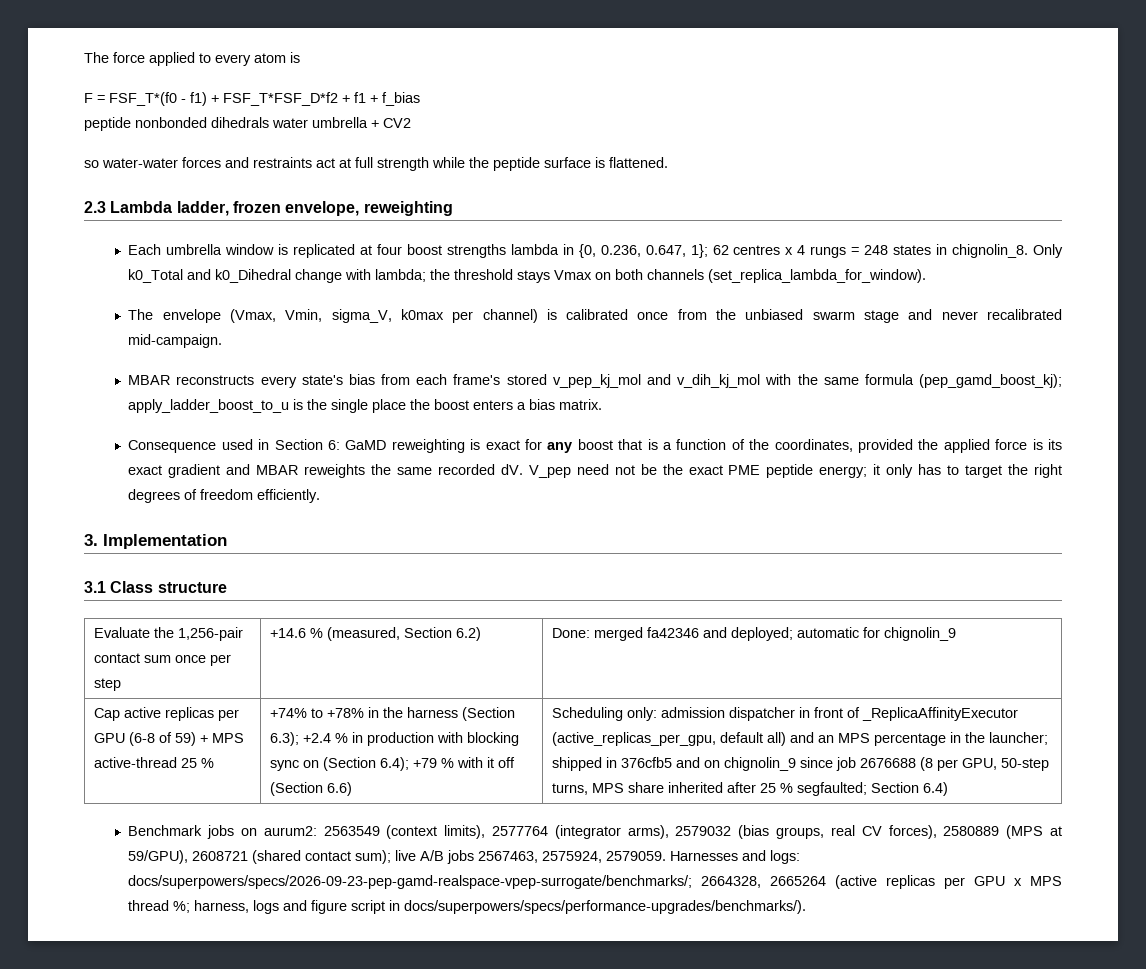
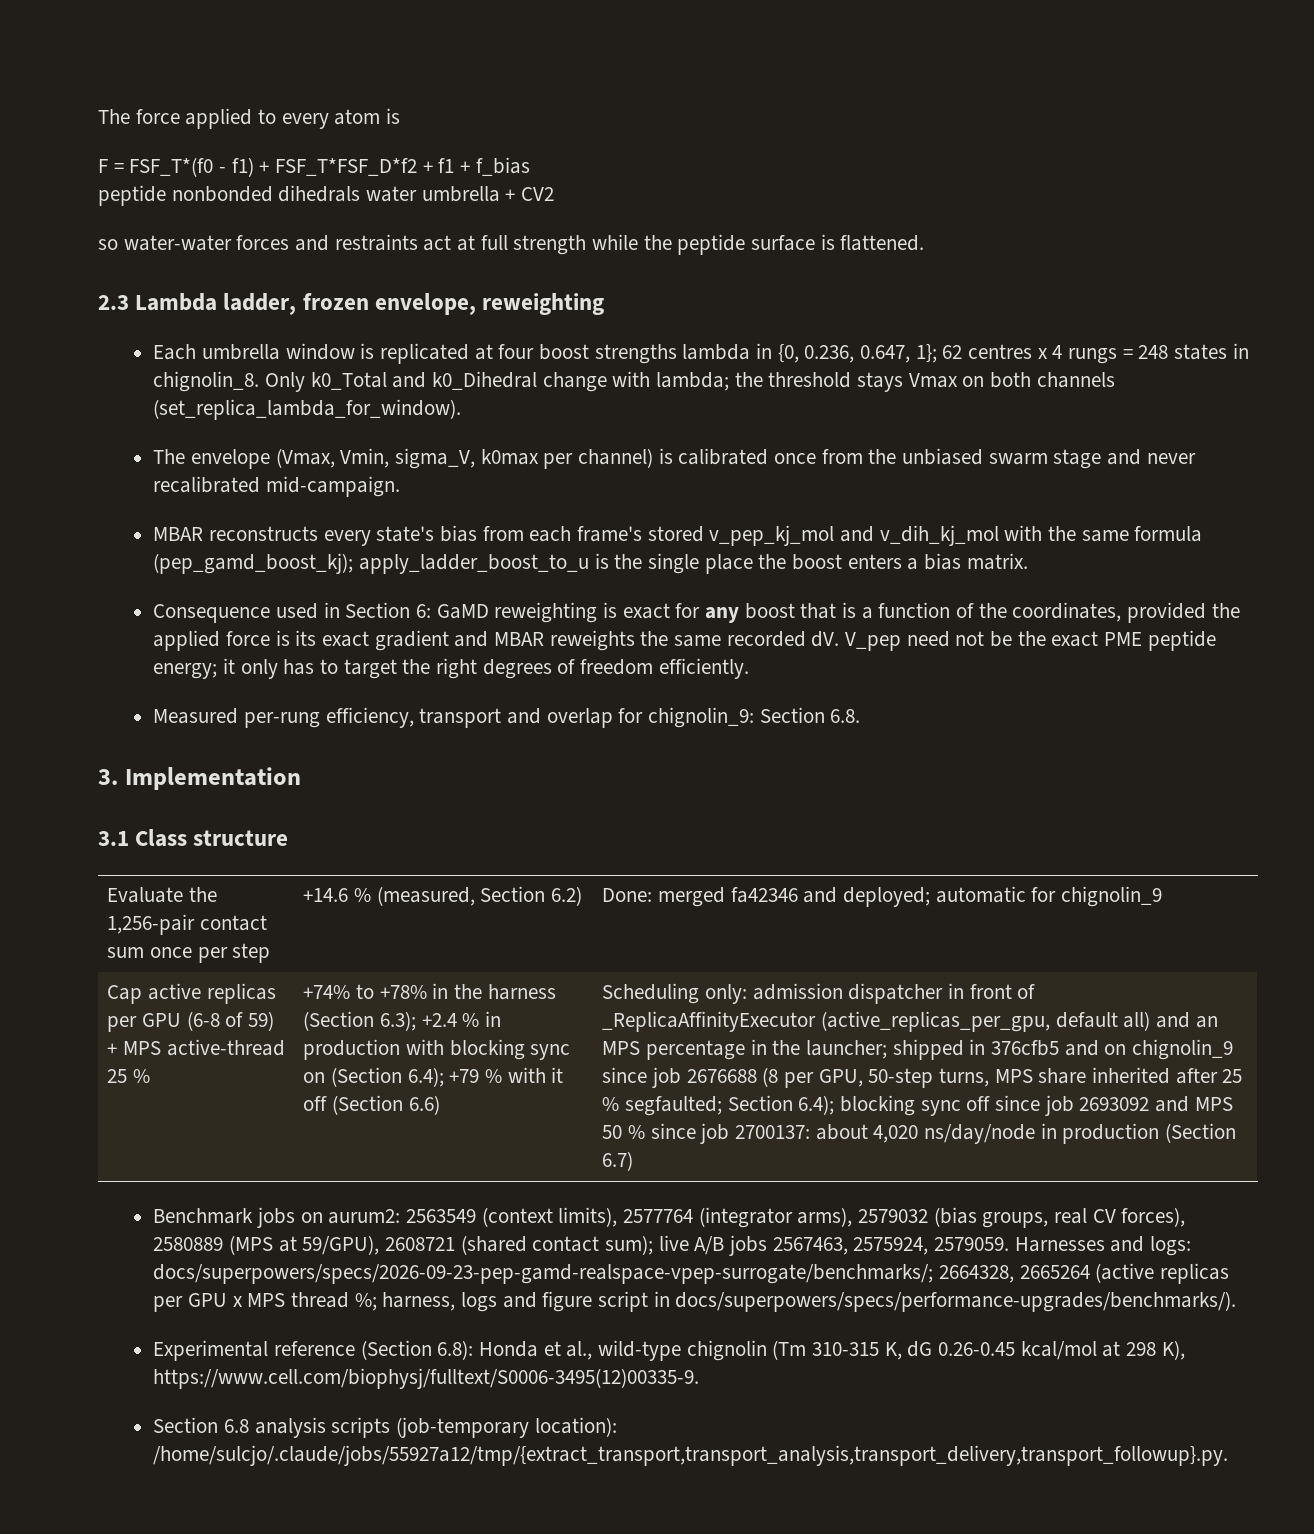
+ Measured per-rung efficiency, transport and overlap for chignolin_9: Section 6.8.
- Scheduling only: admission dispatcher in front of _ReplicaAffinityExecutor (active_replicas_per_gpu, default all) and an MPS percentage in the launcher; shipped in 376cfb5 and on chignolin_9 since job 2676688 (8 per GPU, 50-step turns, MPS share inherited after 25 % segfaulted; Section 6.4)
+ Scheduling only: admission dispatcher in front of _ReplicaAffinityExecutor (active_replicas_per_gpu, default all) and an MPS percentage in the launcher; shipped in 376cfb5 and on chignolin_9 since job 2676688 (8 per GPU, 50-step turns, MPS share inherited after 25 % segfaulted; Section 6.4); blocking sync off since job 2693092 and MPS 50 % since job 2700137: about 4,020 ns/day/node in production (Section 6.7)
+ Experimental reference (Section 6.8): Honda et al., wild-type chignolin (Tm 310-315 K, dG 0.26-0.45 kcal/mol at 298 K), https://www.cell.com/biophysj/fulltext/S0006-3495(12)00335-9.
+ Section 6.8 analysis scripts (job-temporary location): /home/sulcjo/.claude/jobs/55927a12/tmp/{extract_transport,transport_analysis,transport_delivery,transport_followup}.py.

